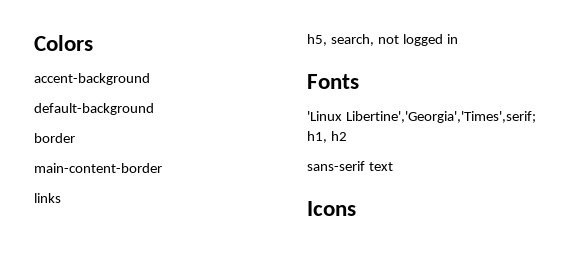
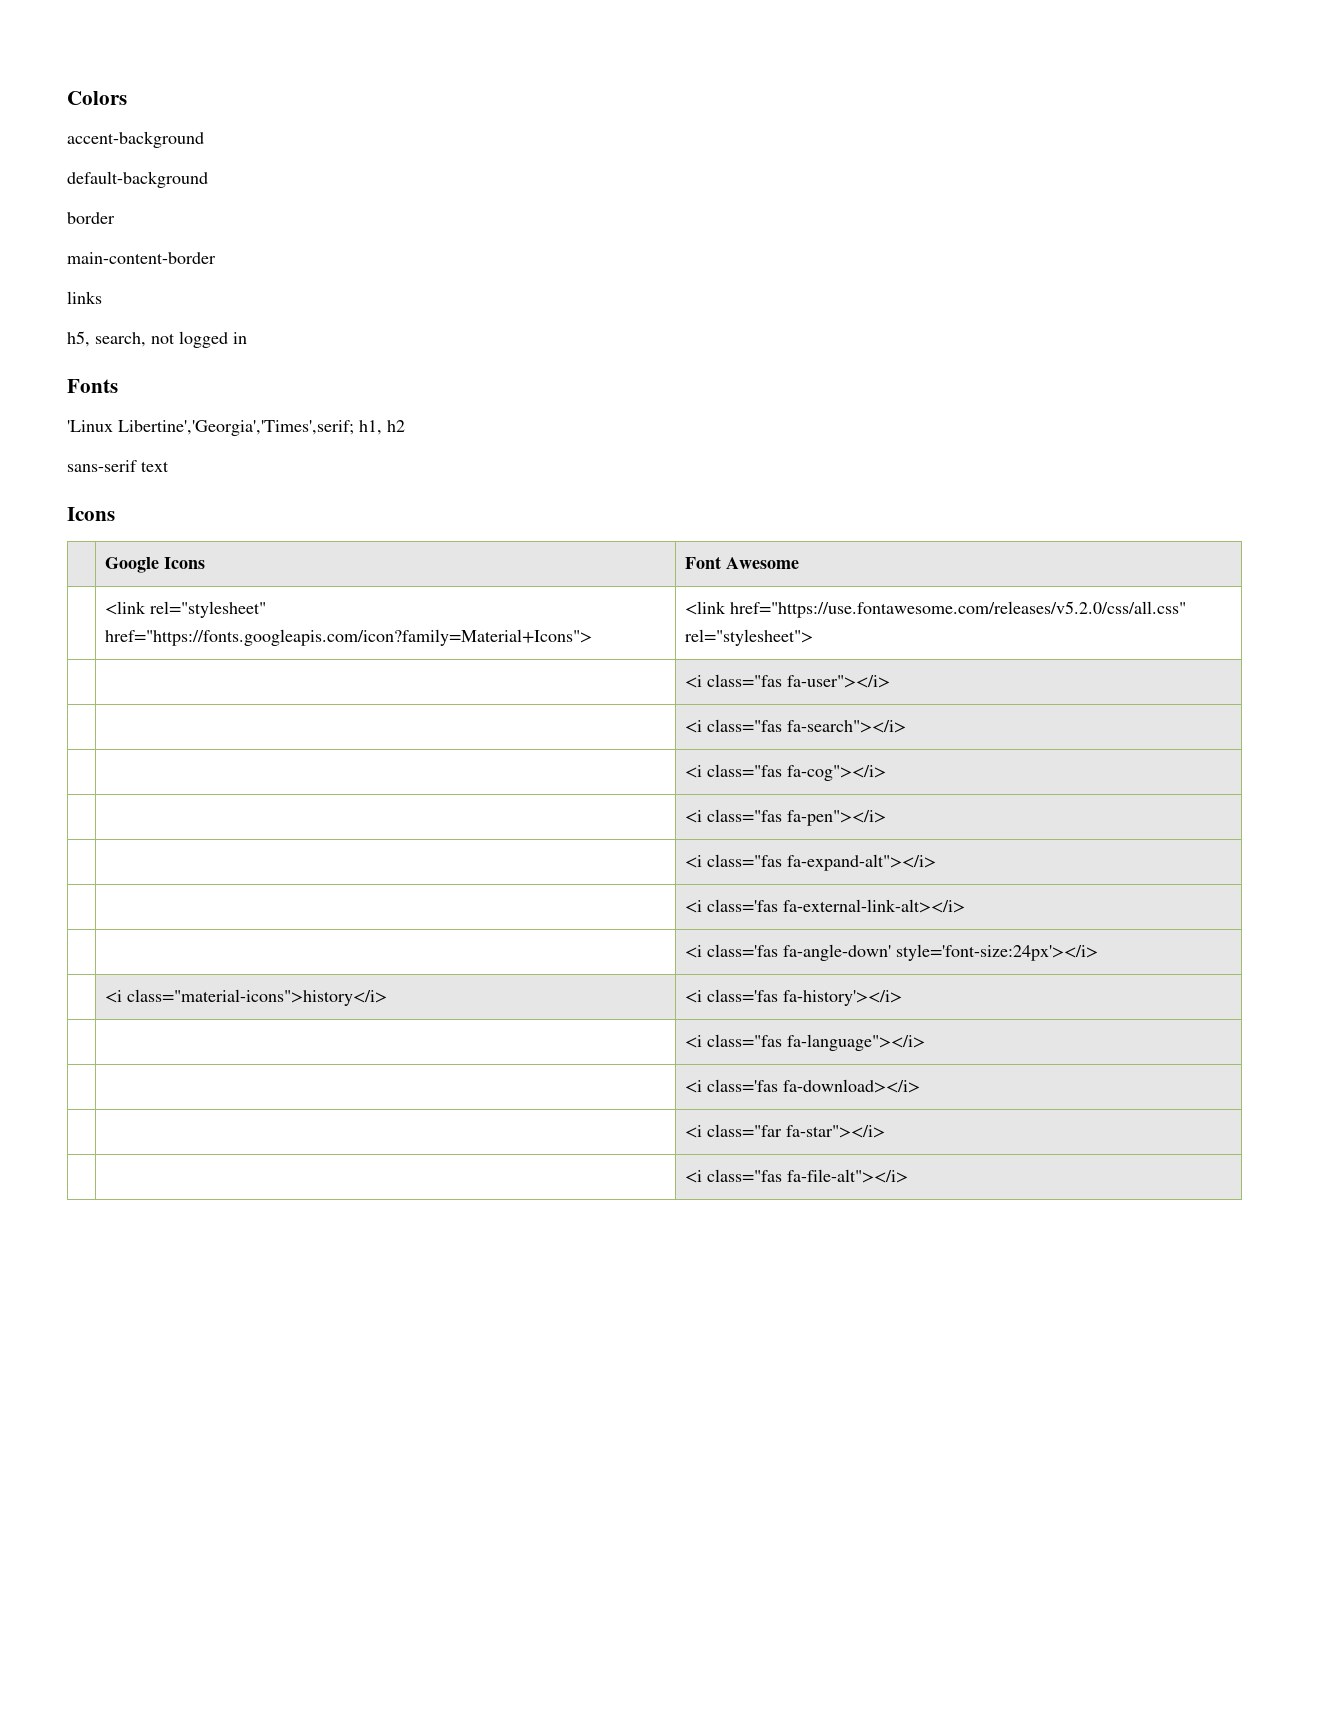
+ | Google Icons | Font Awesome
+ | <link rel="stylesheet" href="https://fonts.googleapis.com/icon?family=Material+Icons"> | <link href="https://use.fontawesome.com/releases/v5.2.0/css/all.css" rel="stylesheet">
+ | | <i class="fas fa-user"></i>
+ | | <i class="fas fa-search"></i>
+ | | <i class="fas fa-cog"></i>
+ | | <i class="fas fa-pen"></i>
+ | | <i class="fas fa-expand-alt"></i>
+ | | <i class='fas fa-external-link-alt></i>
+ | | <i class='fas fa-angle-down' style='font-size:24px'></i>
+ | <i class="material-icons">history</i> | <i class='fas fa-history'></i>
+ | | <i class="fas fa-language"></i>
+ | | <i class='fas fa-download></i>
+ | | <i class="far fa-star"></i>
+ | | <i class="fas fa-file-alt"></i>

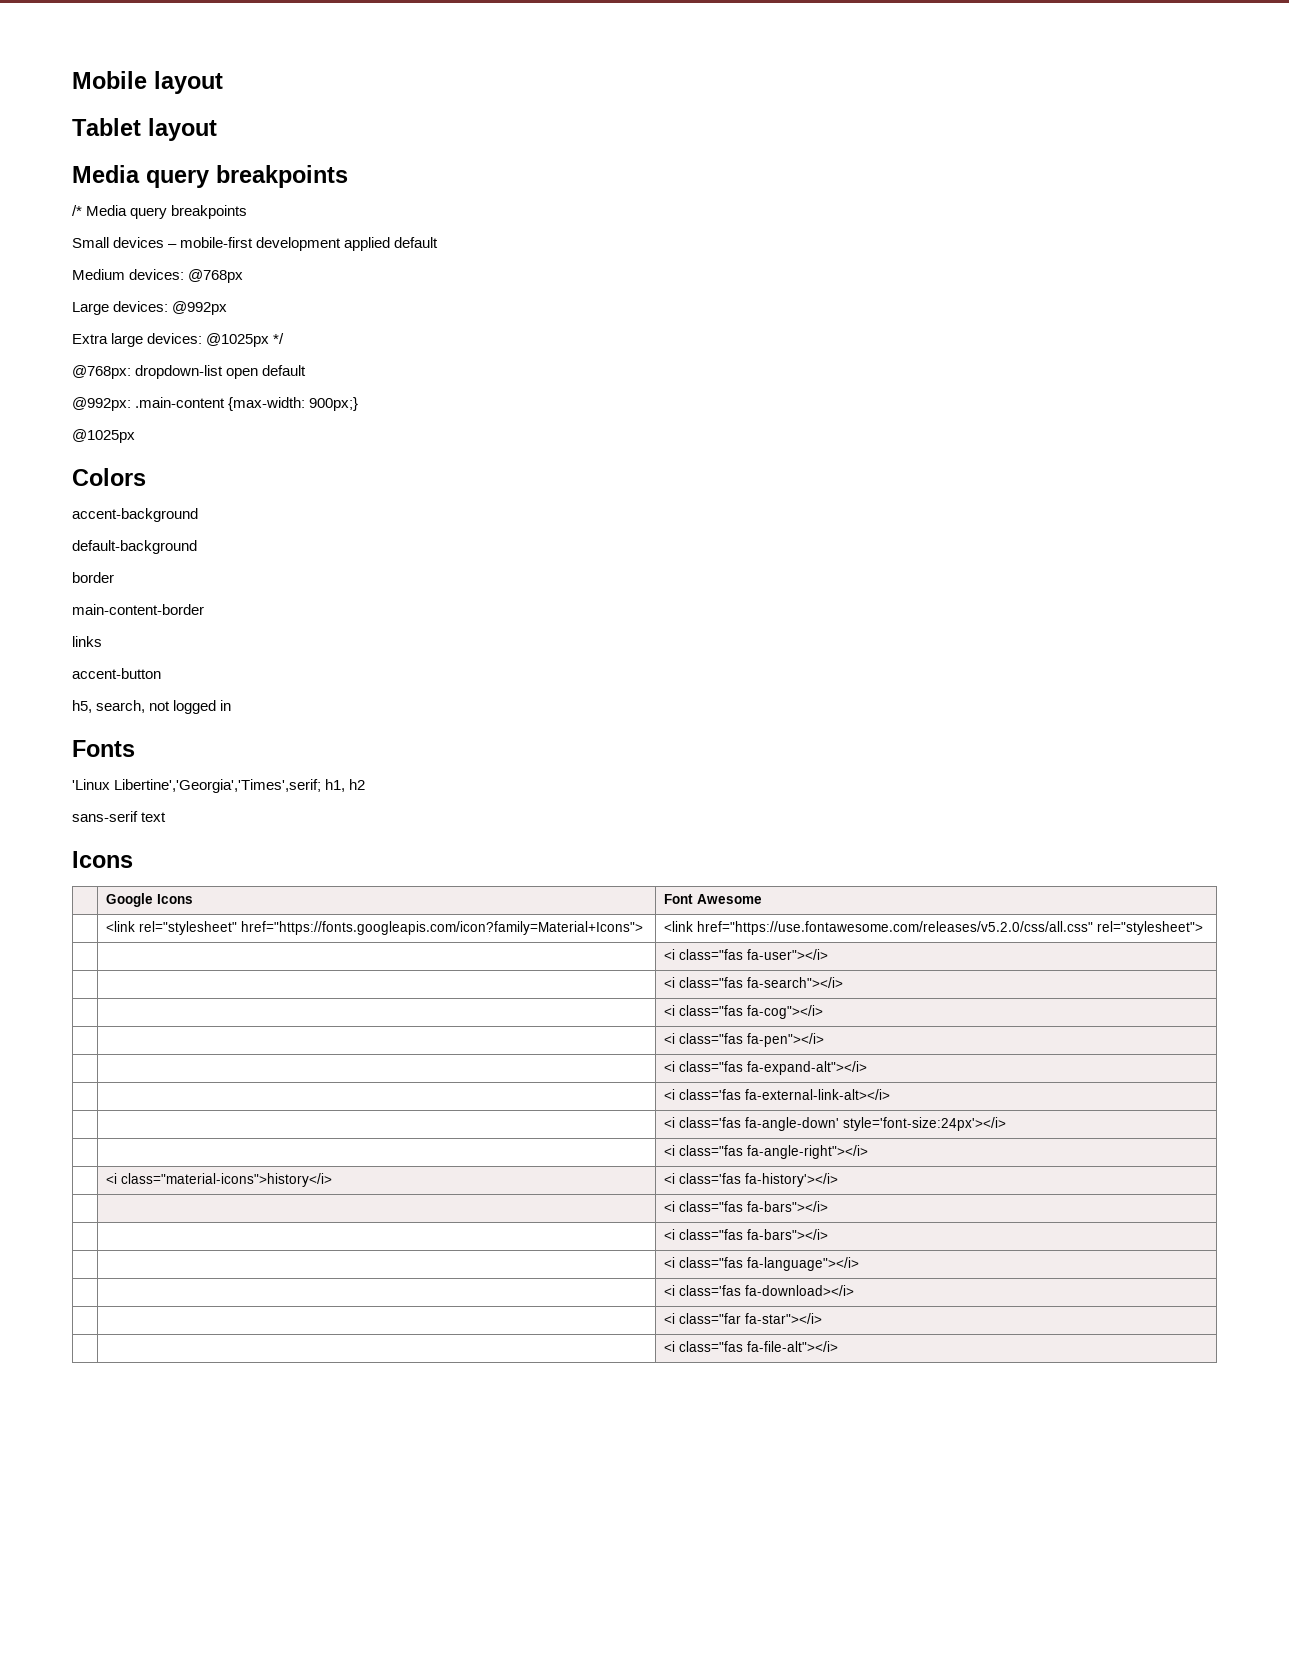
+ Mobile layout
+ Tablet layout
+ Media query breakpoints
+ /* Media query breakpoints
+ Small devices – mobile-first development applied default
+ Medium devices: @768px
+ Large devices: @992px
+ Extra large devices: @1025px */
+ @768px: dropdown-list open default
+ @992px: .main-content {max-width: 900px;}
+ @1025px
+ accent-button
+ | | <i class="fas fa-angle-right"></i>
  | <i class="material-icons">history</i> | <i class='fas fa-history'></i>
+ | | <i class="fas fa-bars"></i>
+ | | <i class="fas fa-bars"></i>

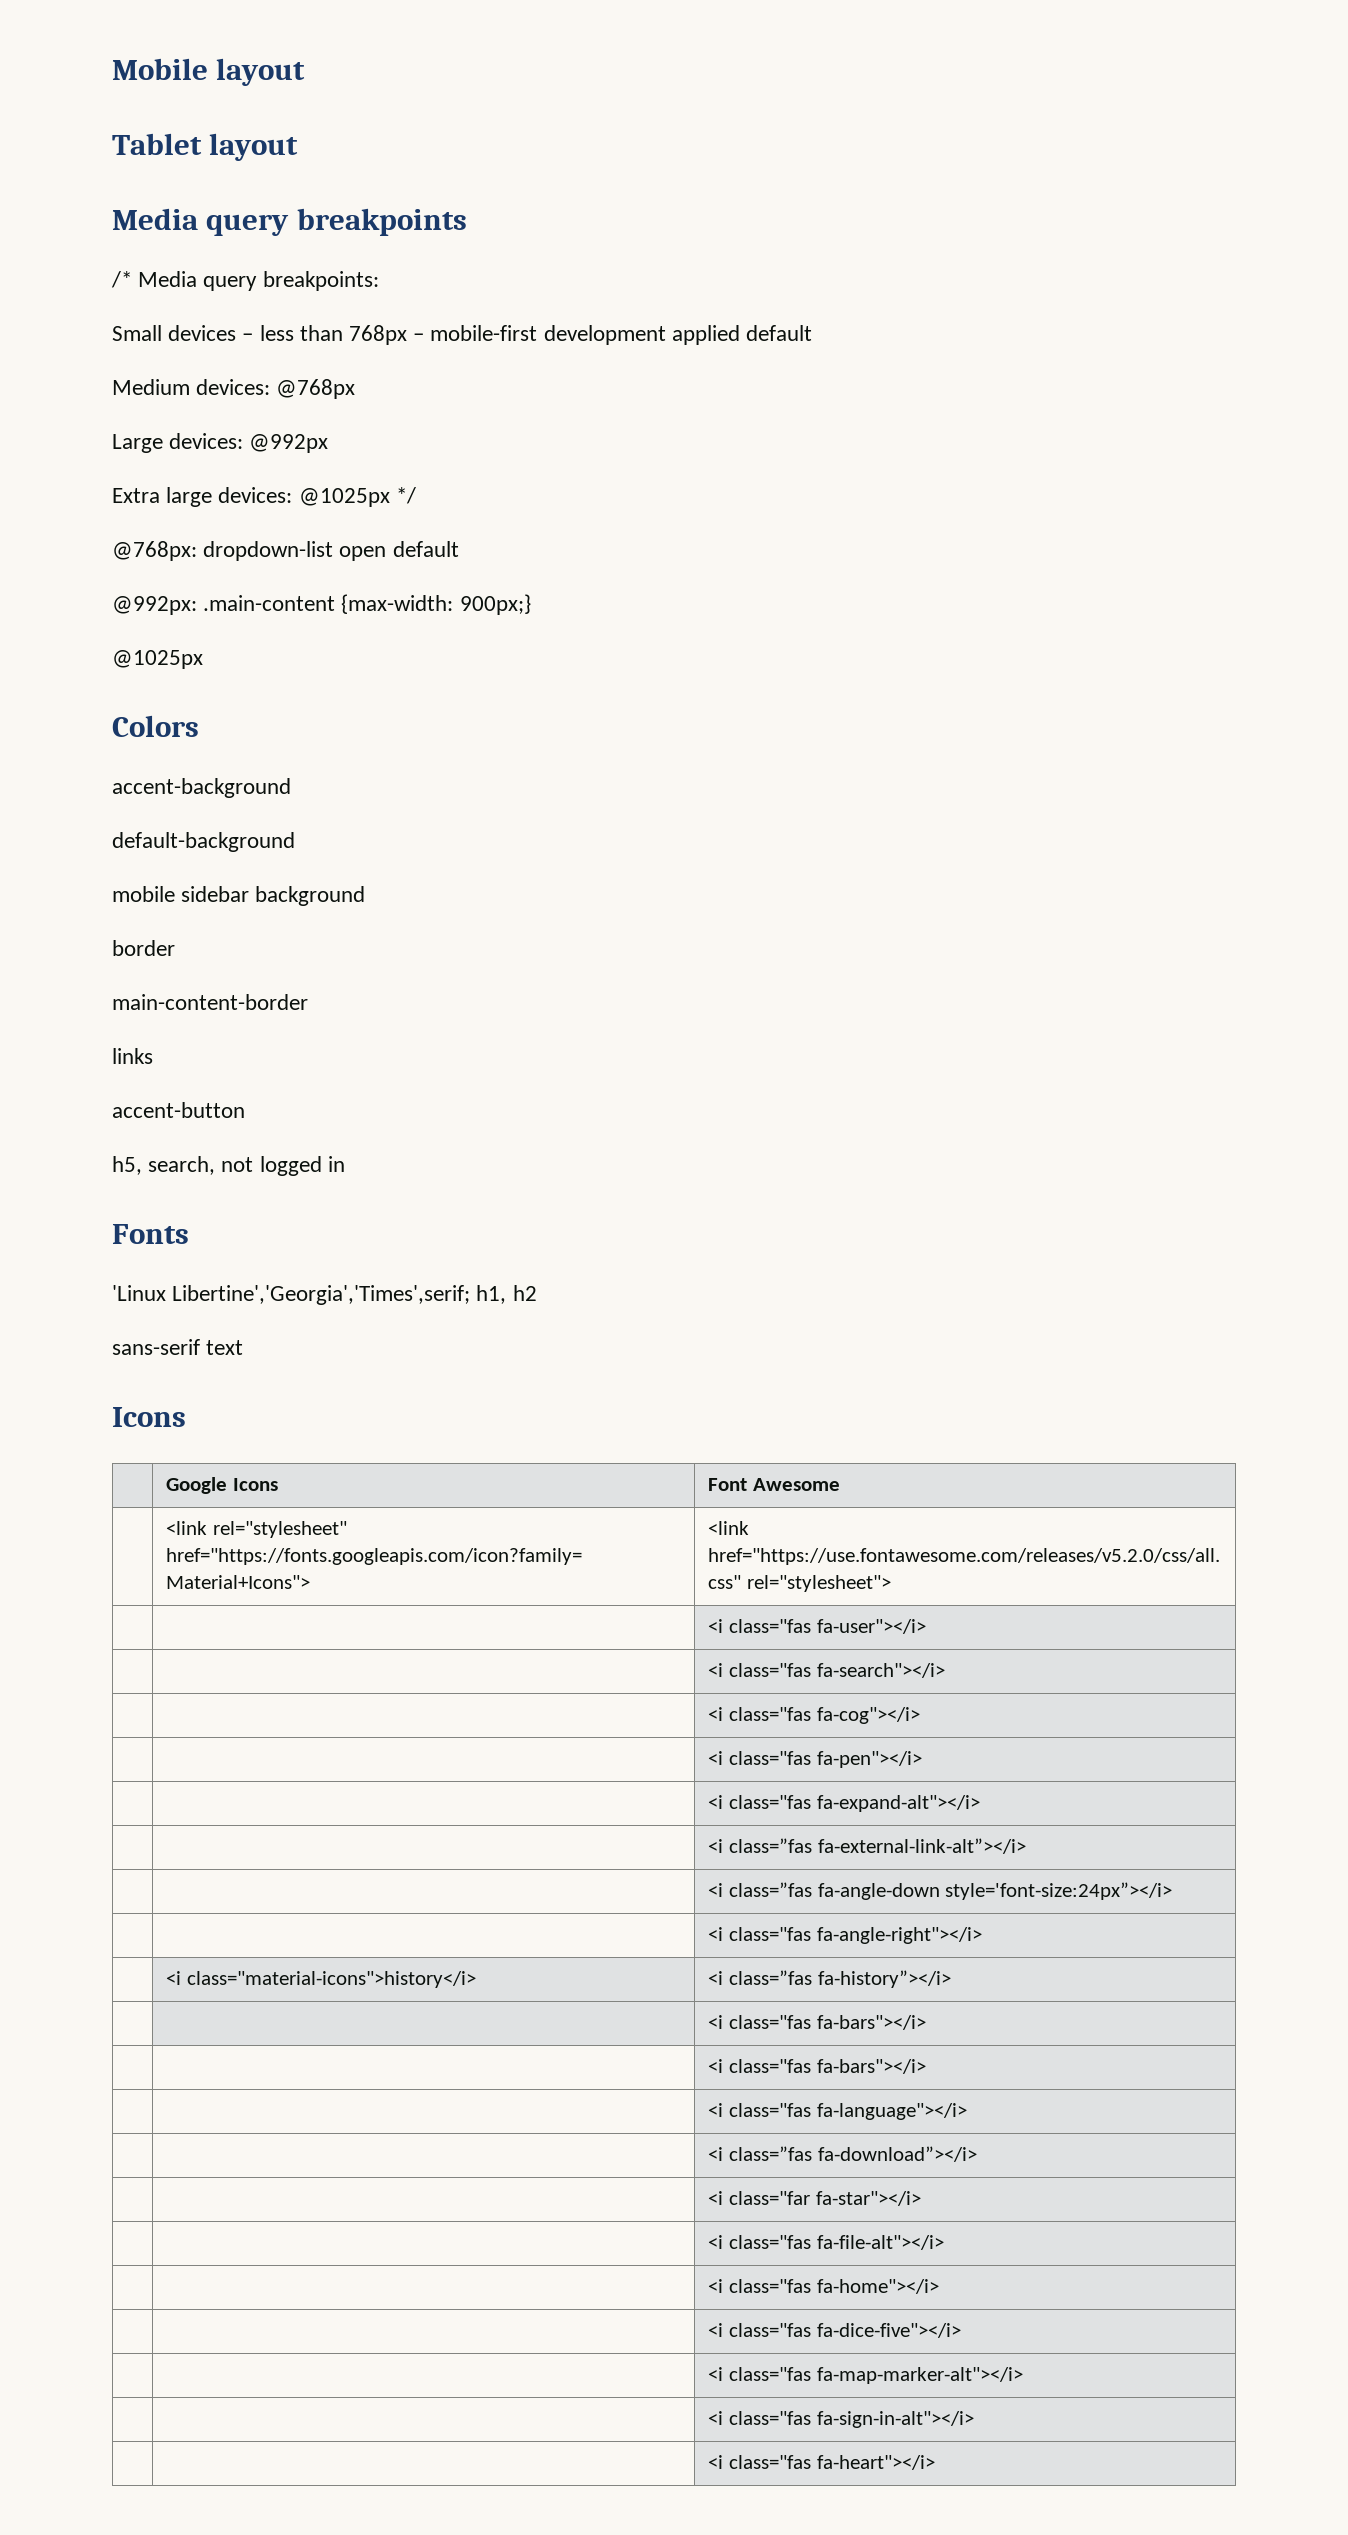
- /* Media query breakpoints
+ /* Media query breakpoints:
- Small devices – mobile-first development applied default
+ Small devices – less than 768px – mobile-first development applied default
+ mobile sidebar background
- | | <i class='fas fa-external-link-alt></i>
- | | <i class='fas fa-angle-down' style='font-size:24px'></i>
+ | | <i class=”fas fa-external-link-alt”></i>
+ | | <i class=”fas fa-angle-down style='font-size:24px”></i>
- | <i class="material-icons">history</i> | <i class='fas fa-history'></i>
+ | <i class="material-icons">history</i> | <i class=”fas fa-history”></i>
- | | <i class='fas fa-download></i>
+ | | <i class=”fas fa-download”></i>
+ | | <i class="fas fa-home"></i>
+ | | <i class="fas fa-dice-five"></i>
+ | | <i class="fas fa-map-marker-alt"></i>
+ | | <i class="fas fa-sign-in-alt"></i>
+ | | <i class="fas fa-heart"></i>

